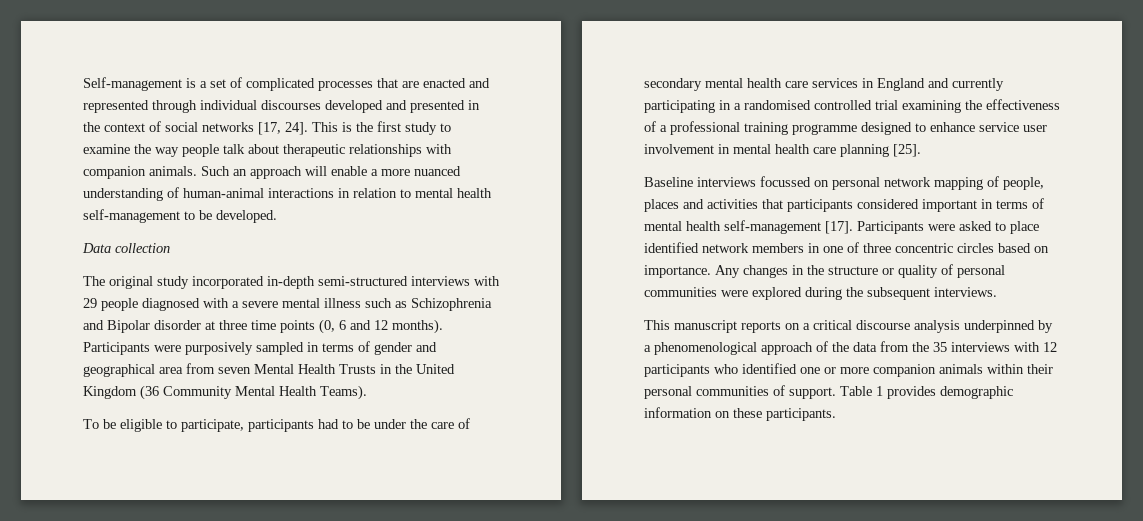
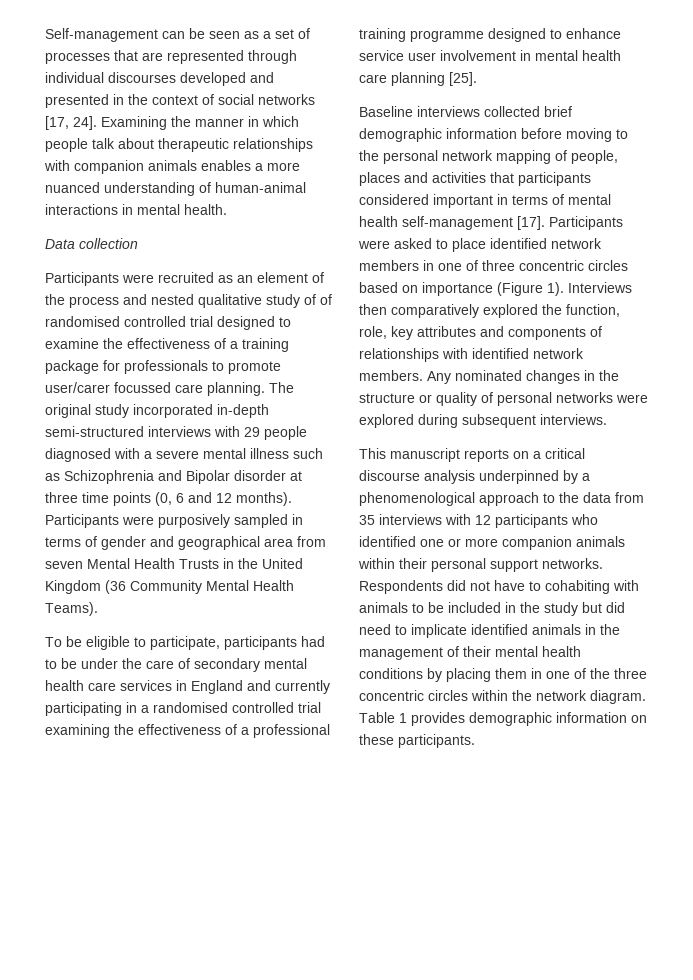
- Self-management is a set of complicated processes that are enacted and represented through individual discourses developed and presented in the context of social networks [17, 24].
+ Self-management can be seen as a set of processes that are represented through individual discourses developed and presented in the context of social networks [17, 24].
- This is the first study to examine the way people talk about therapeutic relationships with companion animals. Such an approach will enable a more nuanced understanding of human-animal interactions in relation to mental health self-management to be developed.
+ Examining the manner in which people talk about therapeutic relationships with companion animals enables a more nuanced understanding of human-animal interactions in mental health.
  Data collection
- The original study incorporated in-depth semi-structured interviews with 29 people diagnosed with a severe mental illness such as Schizophrenia and Bipolar disorder at three time points (0, 6 and 12 months).
+ Participants were recruited as an element of the process and nested qualitative study of of randomised controlled trial designed to examine the effectiveness of a training package for professionals to promote user/carer focussed care planning. The original study incorporated in-depth semi-structured interviews with 29 people diagnosed with a severe mental illness such as Schizophrenia and Bipolar disorder at three time points (0, 6 and 12 months).
- Baseline interviews focussed on personal network mapping of people, places and activities that participants considered important in terms of mental health self-management [17].
+ Baseline interviews collected brief demographic information before moving to the personal network mapping of people, places and activities that participants considered important in terms of mental health self-management [17].
- Participants were asked to place identified network members in one of three concentric circles based on importance. Any changes in the structure or quality of personal communities were explored during the subsequent interviews.
+ Participants were asked to place identified network members in one of three concentric circles based on importance (Figure 1). Interviews then comparatively explored the function, role, key attributes and components of relationships with identified network members. Any nominated changes in the structure or quality of personal networks were explored during subsequent interviews.
- This manuscript reports on a critical discourse analysis underpinned by a phenomenological approach of the data from the 35 interviews with 12 participants who identified one or more companion animals within their personal communities of support.
+ This manuscript reports on a critical discourse analysis underpinned by a phenomenological approach to the data from 35 interviews with 12 participants who identified one or more companion animals within their personal support networks. Respondents did not have to cohabiting with animals to be included in the study but did need to implicate identified animals in the management of their mental health conditions by placing them in one of the three concentric circles within the network diagram.

